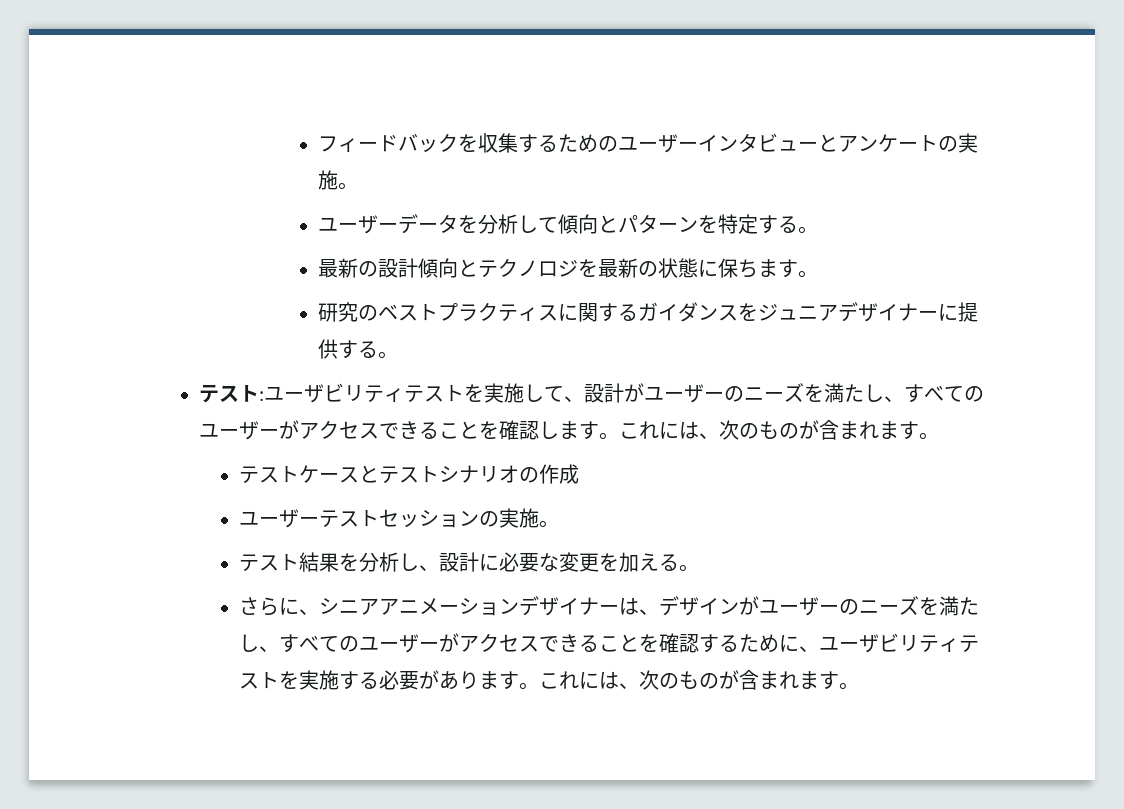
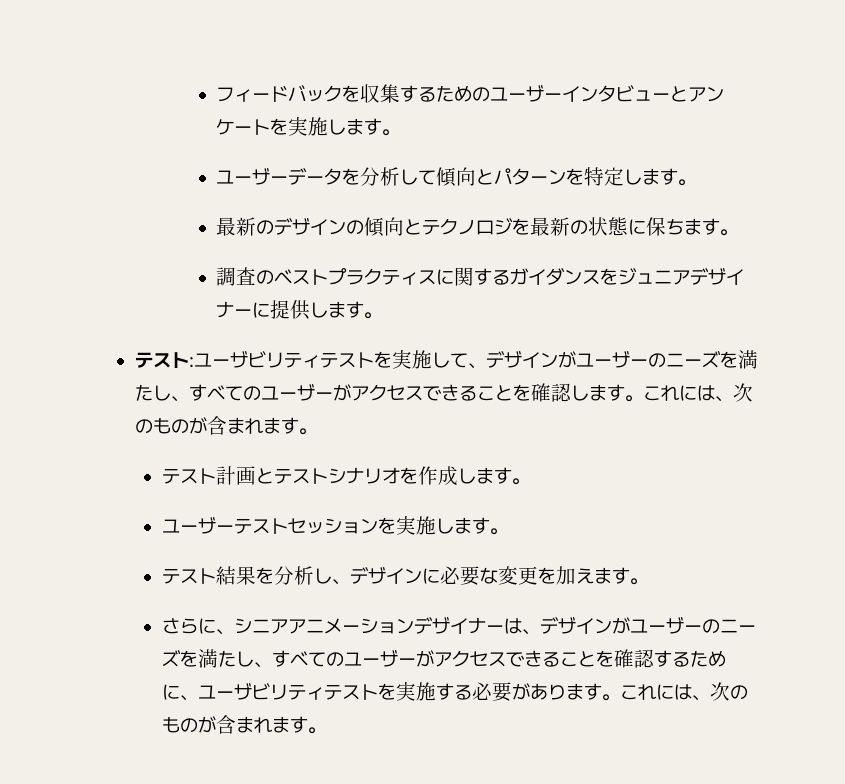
- フィードバックを収集するためのユーザーインタビューとアンケートの実施。
+ フィードバックを収集するためのユーザーインタビューとアンケートを実施します。
- ユーザーデータを分析して傾向とパターンを特定する。
+ ユーザーデータを分析して傾向とパターンを特定します。
- 最新の設計傾向とテクノロジを最新の状態に保ちます。
+ 最新のデザインの傾向とテクノロジを最新の状態に保ちます。
- 研究のベストプラクティスに関するガイダンスをジュニアデザイナーに提供する。
+ 調査のベストプラクティスに関するガイダンスをジュニアデザイナーに提供します。
- テスト:ユーザビリティテストを実施して、設計がユーザーのニーズを満たし、すべてのユーザーがアクセスできることを確認します。
+ テスト:ユーザビリティテストを実施して、デザインがユーザーのニーズを満たし、すべてのユーザーがアクセスできることを確認します。
- テストケースとテストシナリオの作成
+ テスト計画とテストシナリオを作成します。
- ユーザーテストセッションの実施。
+ ユーザーテストセッションを実施します。
- テスト結果を分析し、設計に必要な変更を加える。
+ テスト結果を分析し、デザインに必要な変更を加えます。

